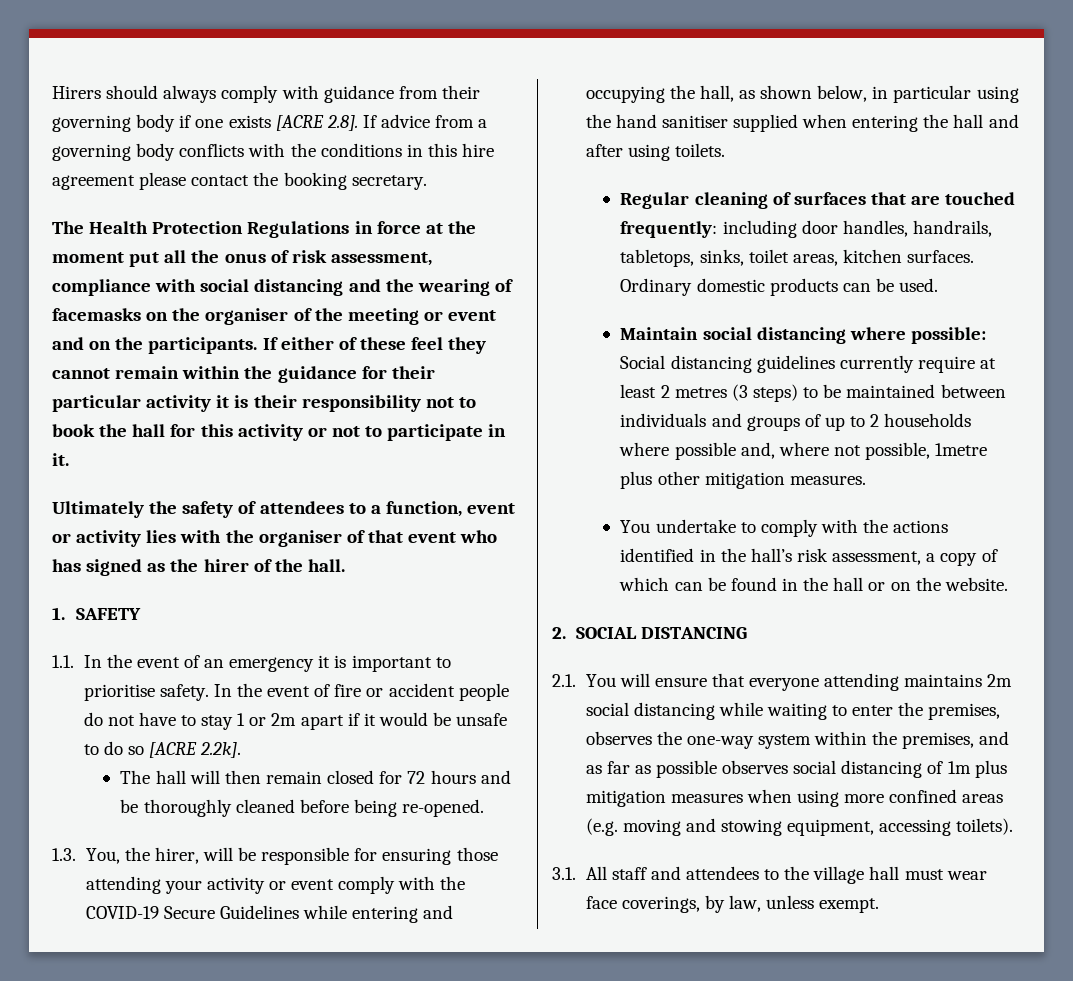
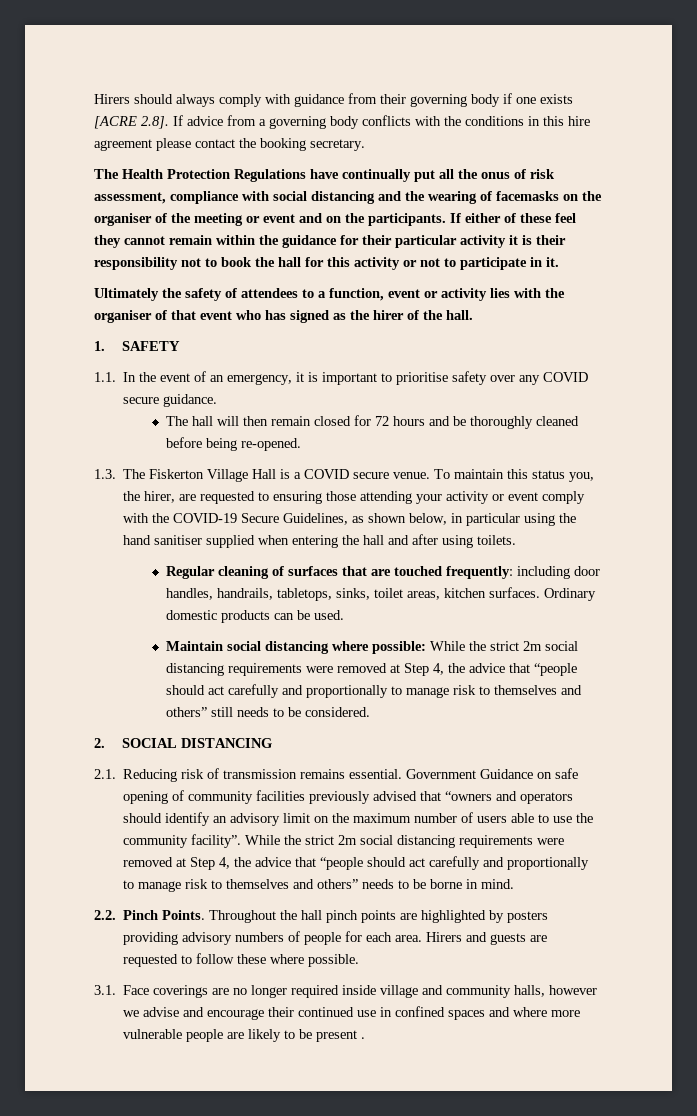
- The Health Protection Regulations in force at the moment put all the onus of risk assessment, compliance with social distancing and the wearing of facemasks on the organiser of the meeting or event and on the participants.
+ The Health Protection Regulations have continually put all the onus of risk assessment, compliance with social distancing and the wearing of facemasks on the organiser of the meeting or event and on the participants.
- 1.1. In the event of an emergency it is important to prioritise safety. In the event of fire or accident people do not have to stay 1 or 2m apart if it would be unsafe to do so [ACRE 2.2k].
+ 1.1. In the event of an emergency, it is important to prioritise safety over any COVID secure guidance.
- 1.3. You, the hirer, will be responsible for ensuring those attending your activity or event comply with the COVID-19 Secure Guidelines while entering and occupying the hall, as shown below, in particular using the hand sanitiser supplied when entering the hall and after using toilets.
+ 1.3. The Fiskerton Village Hall is a COVID secure venue. To maintain this status you, the hirer, are requested to ensuring those attending your activity or event comply with the COVID-19 Secure Guidelines, as shown below, in particular using the hand sanitiser supplied when entering the hall and after using toilets.
- Maintain social distancing where possible: Social distancing guidelines currently require at least 2 metres (3 steps) to be maintained between individuals and groups of up to 2 households where possible and, where not possible, 1metre plus other mitigation measures.
- You undertake to comply with the actions identified in the hall’s risk assessment, a copy of which can be found in the hall or on the website.
+ Maintain social distancing where possible: While the strict 2m social distancing requirements were removed at Step 4, the advice that “people should act carefully and proportionally to manage risk to themselves and others” still needs to be considered.
  2. SOCIAL DISTANCING
- 2.1. You will ensure that everyone attending maintains 2m social distancing while waiting to enter the premises, observes the one-way system within the premises, and as far as possible observes social distancing of 1m plus mitigation measures when using more confined areas (e.g. moving and stowing equipment, accessing toilets).
- 3.1. All staff and attendees to the village hall must wear face coverings, by law, unless exempt.
+ 2.1. Reducing risk of transmission remains essential. Government Guidance on safe opening of community facilities previously advised that “owners and operators should identify an advisory limit on the maximum number of users able to use the community facility”. While the strict 2m social distancing requirements were removed at Step 4, the advice that “people should act carefully and proportionally to manage risk to themselves and others” needs to be borne in mind.
+ 2.2. Pinch Points. Throughout the hall pinch points are highlighted by posters providing advisory numbers of people for each area. Hirers and guests are requested to follow these where possible.
+ 3.1. Face coverings are no longer required inside village and community halls, however we advise and encourage their continued use in confined spaces and where more vulnerable people are likely to be present .

